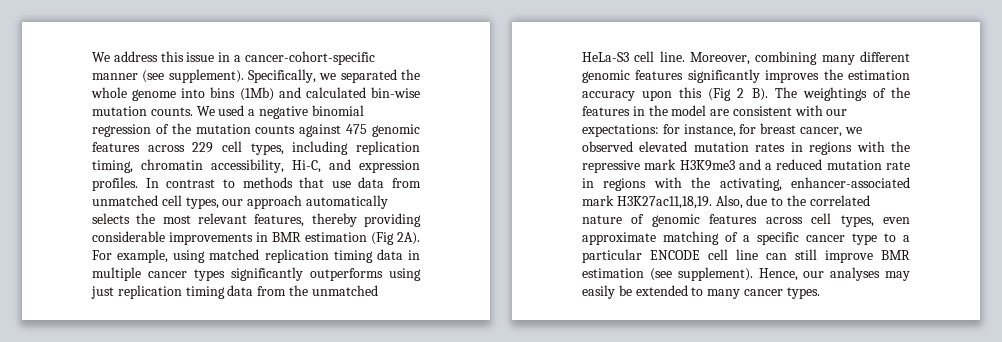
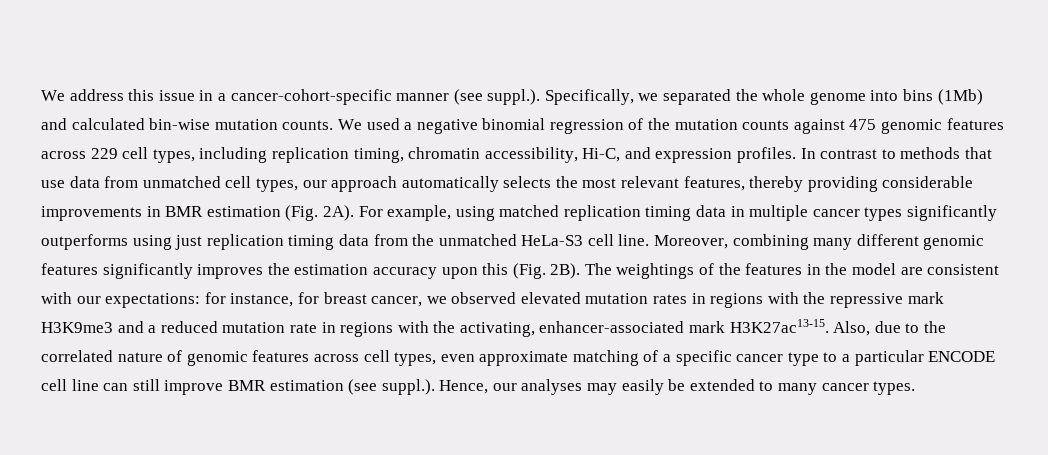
- We address this issue in a cancer-cohort-specific manner (see supplement). Specifically, we separated the whole genome into bins (1Mb) and calculated bin-wise mutation counts.
+ We address this issue in a cancer-cohort-specific manner (see suppl.). Specifically, we separated the whole genome into bins (1Mb) and calculated bin-wise mutation counts.
- In contrast to methods that use data from unmatched cell types, our approach automatically selects the most relevant features, thereby providing considerable improvements in BMR estimation (Fig 2A).
+ In contrast to methods that use data from unmatched cell types, our approach automatically selects the most relevant features, thereby providing considerable improvements in BMR estimation (Fig. 2A).
- Moreover, combining many different genomic features significantly improves the estimation accuracy upon this (Fig 2 B). The weightings of the features in the model are consistent with our expectations: for instance, for breast cancer, we observed elevated mutation rates in regions with the repressive mark H3K9me3 and a reduced mutation rate in regions with the activating, enhancer-associated mark H3K27ac11,18,19.
+ Moreover, combining many different genomic features significantly improves the estimation accuracy upon this (Fig. 2B). The weightings of the features in the model are consistent with our expectations: for instance, for breast cancer, we observed elevated mutation rates in regions with the repressive mark H3K9me3 and a reduced mutation rate in regions with the activating, enhancer-associated mark H3K27ac13-15.
- Also, due to the correlated nature of genomic features across cell types, even approximate matching of a specific cancer type to a particular ENCODE cell line can still improve BMR estimation (see supplement). Hence, our analyses may easily be extended to many cancer types.
+ Also, due to the correlated nature of genomic features across cell types, even approximate matching of a specific cancer type to a particular ENCODE cell line can still improve BMR estimation (see suppl.). Hence, our analyses may easily be extended to many cancer types.

